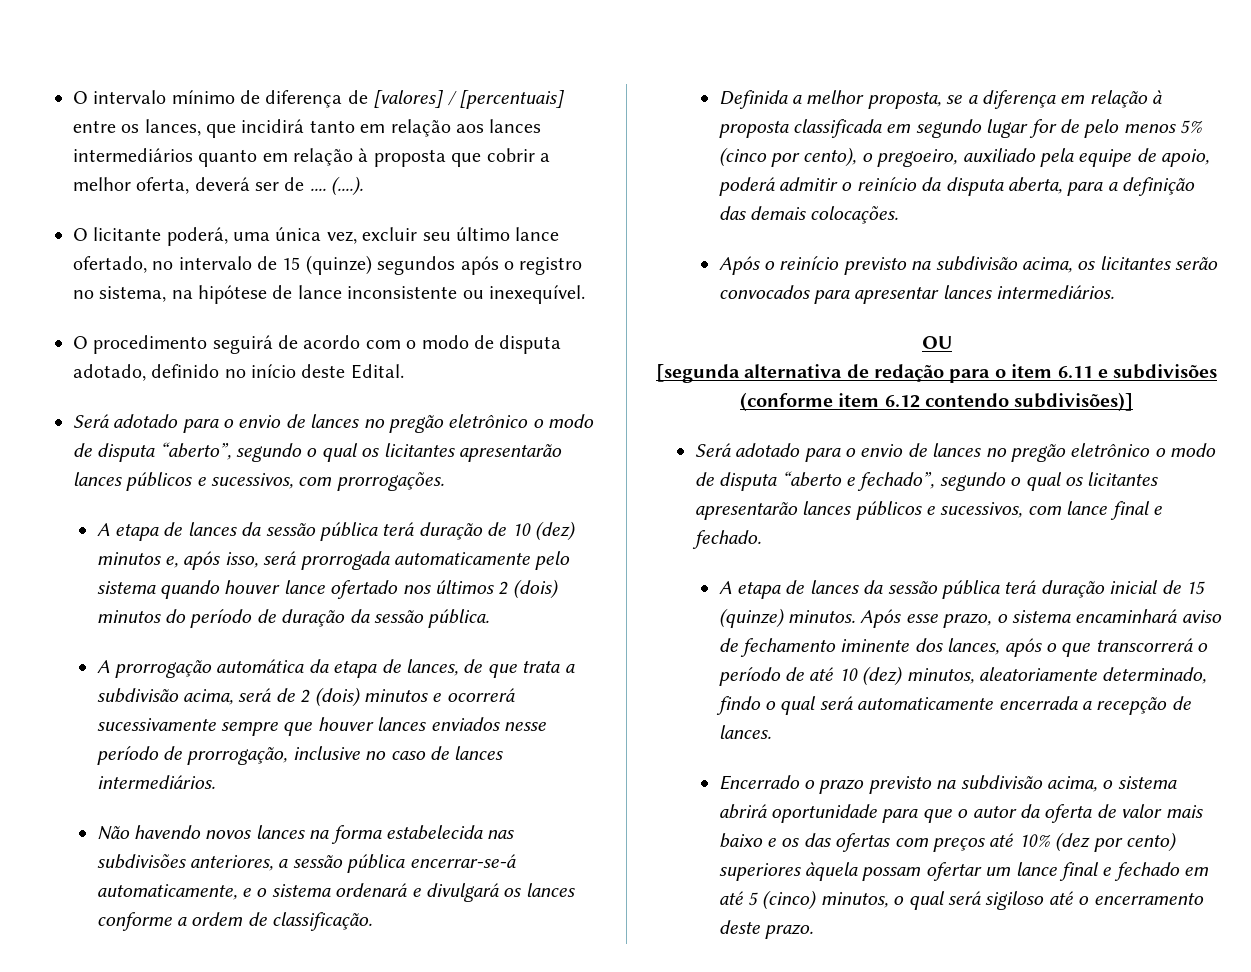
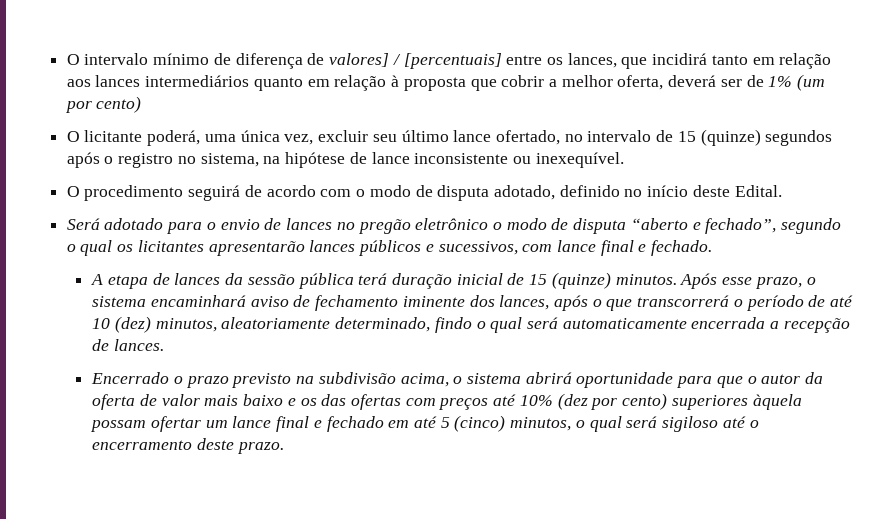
- O intervalo mínimo de diferença de [valores] / [percentuais] entre os lances, que incidirá tanto em relação aos lances intermediários quanto em relação à proposta que cobrir a melhor oferta, deverá ser de .... (....).
+ O intervalo mínimo de diferença de valores] / [percentuais] entre os lances, que incidirá tanto em relação aos lances intermediários quanto em relação à proposta que cobrir a melhor oferta, deverá ser de 1% (um por cento)
- Será adotado para o envio de lances no pregão eletrônico o modo de disputa “aberto”, segundo o qual os licitantes apresentarão lances públicos e sucessivos, com prorrogações.
- A etapa de lances da sessão pública terá duração de 10 (dez) minutos e, após isso, será prorrogada automaticamente pelo sistema quando houver lance ofertado nos últimos 2 (dois) minutos do período de duração da sessão pública.
- A prorrogação automática da etapa de lances, de que trata a subdivisão acima, será de 2 (dois) minutos e ocorrerá sucessivamente sempre que houver lances enviados nesse período de prorrogação, inclusive no caso de lances intermediários.
- Não havendo novos lances na forma estabelecida nas subdivisões anteriores, a sessão pública encerrar-se-á automaticamente, e o sistema ordenará e divulgará os lances conforme a ordem de classificação.
- Definida a melhor proposta, se a diferença em relação à proposta classificada em segundo lugar for de pelo menos 5% (cinco por cento), o pregoeiro, auxiliado pela equipe de apoio, poderá admitir o reinício da disputa aberta, para a definição das demais colocações.
- Após o reinício previsto na subdivisão acima, os licitantes serão convocados para apresentar lances intermediários.
- OU
- [segunda alternativa de redação para o item 6.11 e subdivisões (conforme item 6.12 contendo subdivisões)]

